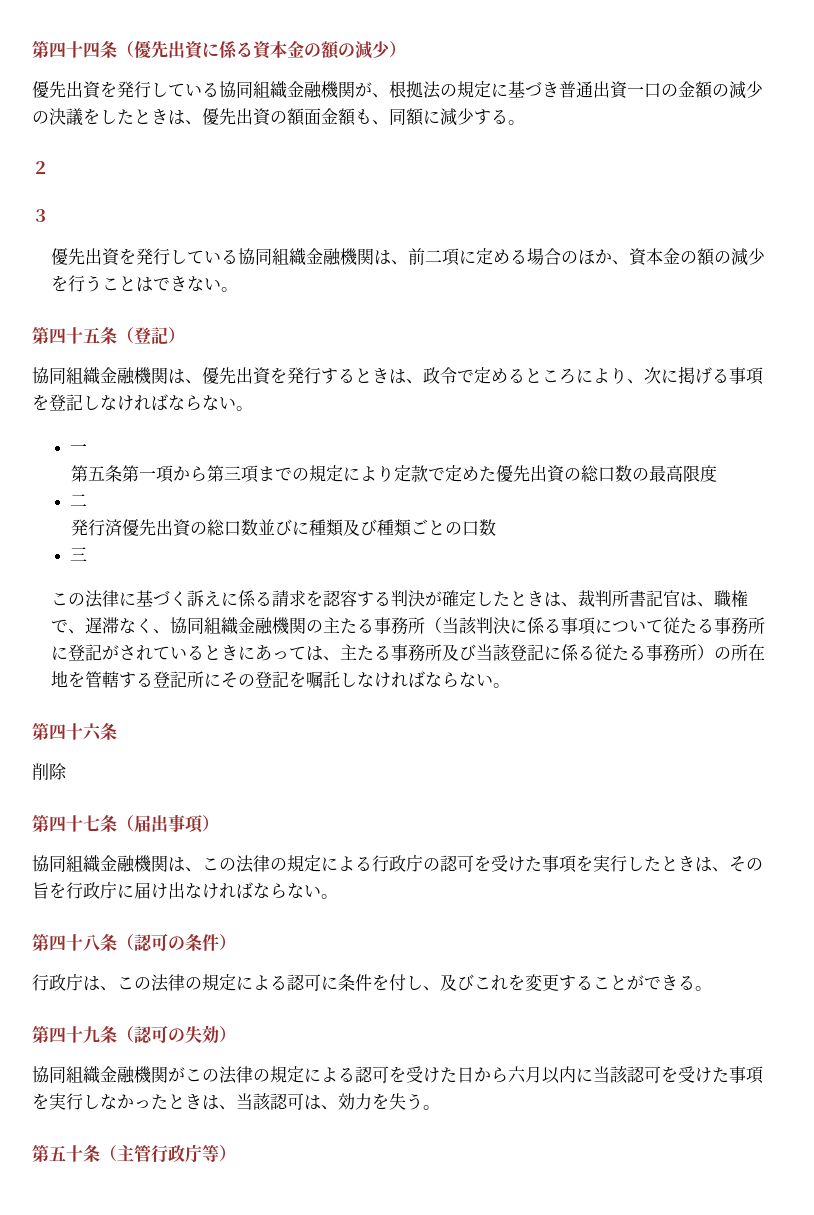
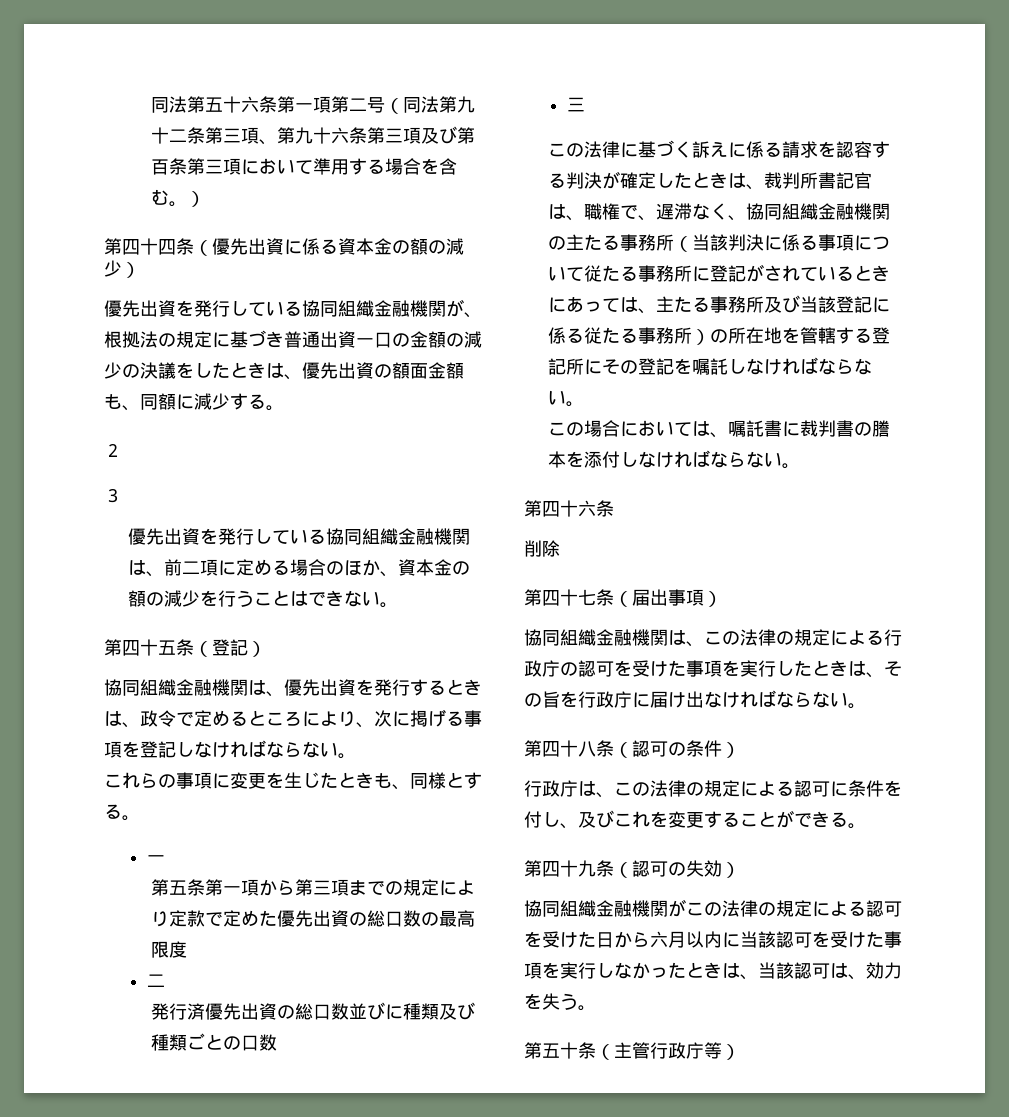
+ 同法第五十六条第一項第二号（同法第九十二条第三項、第九十六条第三項及び第百条第三項において準用する場合を含む。）
+ これらの事項に変更を生じたときも、同様とする。
+ この場合においては、嘱託書に裁判書の謄本を添付しなければならない。

